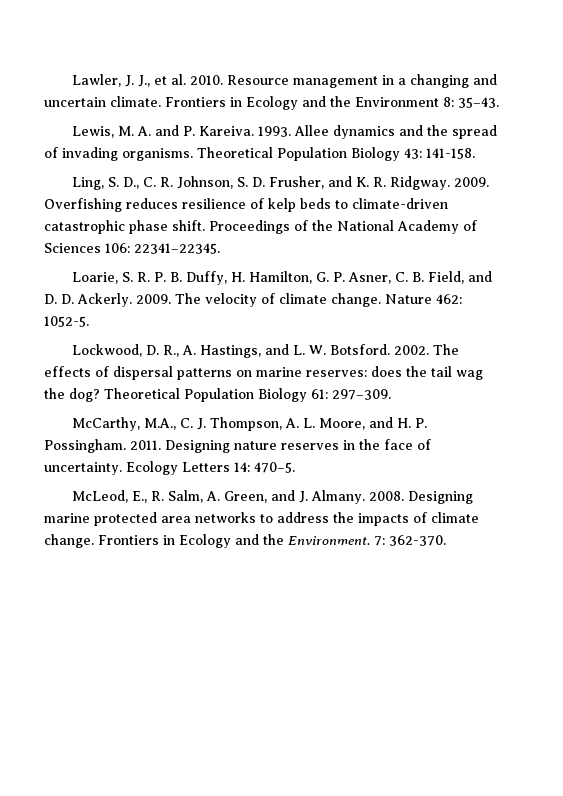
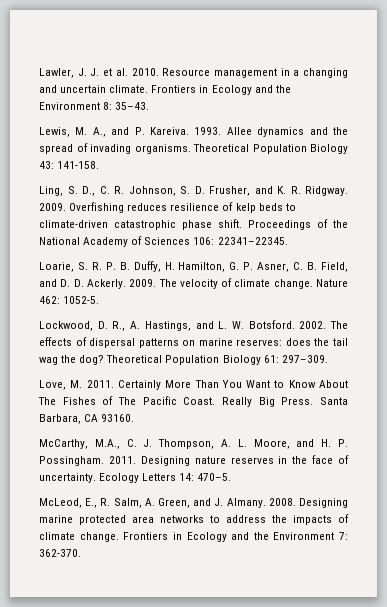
- Lawler, J. J., et al. 2010.
+ Lawler, J. J. et al. 2010.
- Lewis, M. A. and P. Kareiva.
+ Lewis, M. A., and P. Kareiva.
+ Love, M. 2011. Certainly More Than You Want to Know About The Fishes of The Pacific Coast. Really Big Press. Santa Barbara, CA 93160.
- Frontiers in Ecology and the Environment. 7: 362-370.
+ Frontiers in Ecology and the Environment 7: 362-370.

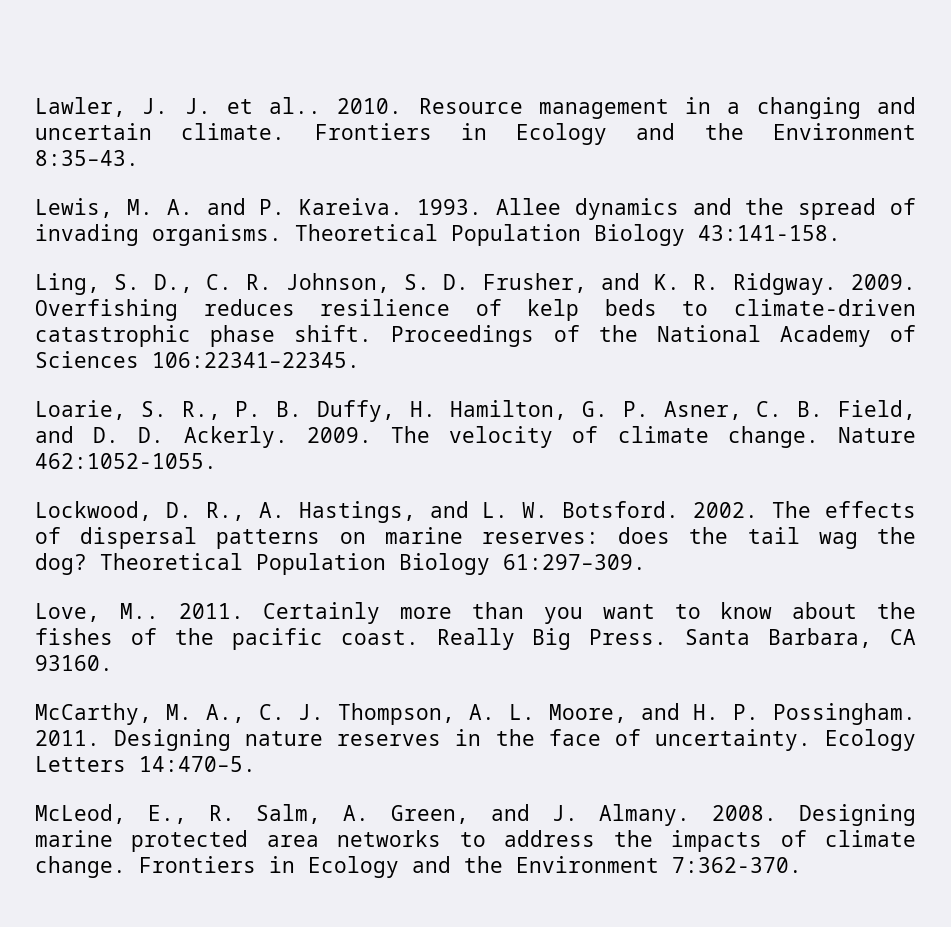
- Lawler, J. J. et al. 2010.
+ Lawler, J. J. et al.. 2010.
- Frontiers in Ecology and the Environment 8: 35–43.
+ Frontiers in Ecology and the Environment 8:35–43.
- Lewis, M. A., and P. Kareiva.
+ Lewis, M. A. and P. Kareiva.
- Theoretical Population Biology 43: 141-158.
+ Theoretical Population Biology 43:141-158.
- Proceedings of the National Academy of Sciences 106: 22341–22345.
+ Proceedings of the National Academy of Sciences 106:22341–22345.
- Loarie, S. R. P. B. Duffy, H. Hamilton, G. P. Asner, C. B. Field, and D. D. Ackerly.
+ Loarie, S. R., P. B. Duffy, H. Hamilton, G. P. Asner, C. B. Field, and D. D. Ackerly.
- Nature 462: 1052-5.
+ Nature 462:1052-1055.
- Theoretical Population Biology 61: 297–309.
+ Theoretical Population Biology 61:297–309.
- Love, M. 2011.
+ Love, M.. 2011.
- Certainly More Than You Want to Know About The Fishes of The Pacific Coast.
+ Certainly more than you want to know about the fishes of the pacific coast.
- McCarthy, M.A., C. J. Thompson, A. L. Moore, and H. P. Possingham.
+ McCarthy, M. A., C. J. Thompson, A. L. Moore, and H. P. Possingham.
- Ecology Letters 14: 470–5.
+ Ecology Letters 14:470–5.
- Frontiers in Ecology and the Environment 7: 362-370.
+ Frontiers in Ecology and the Environment 7:362-370.

